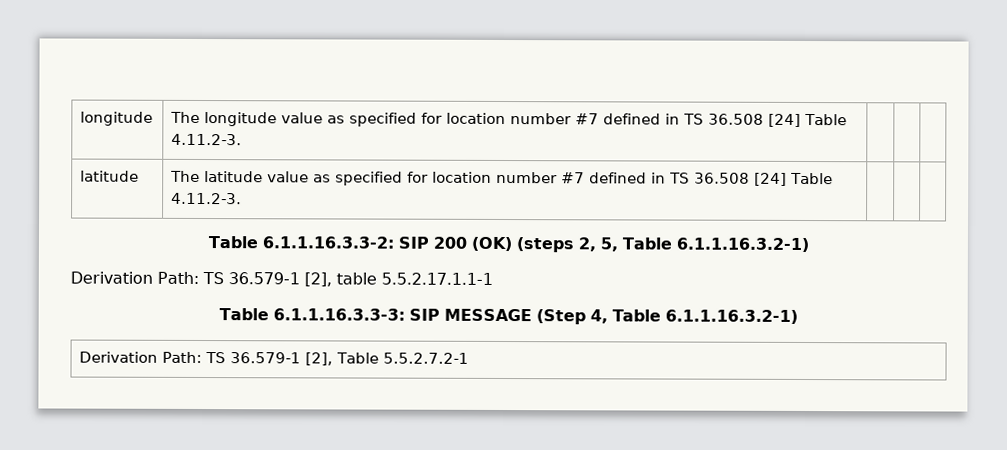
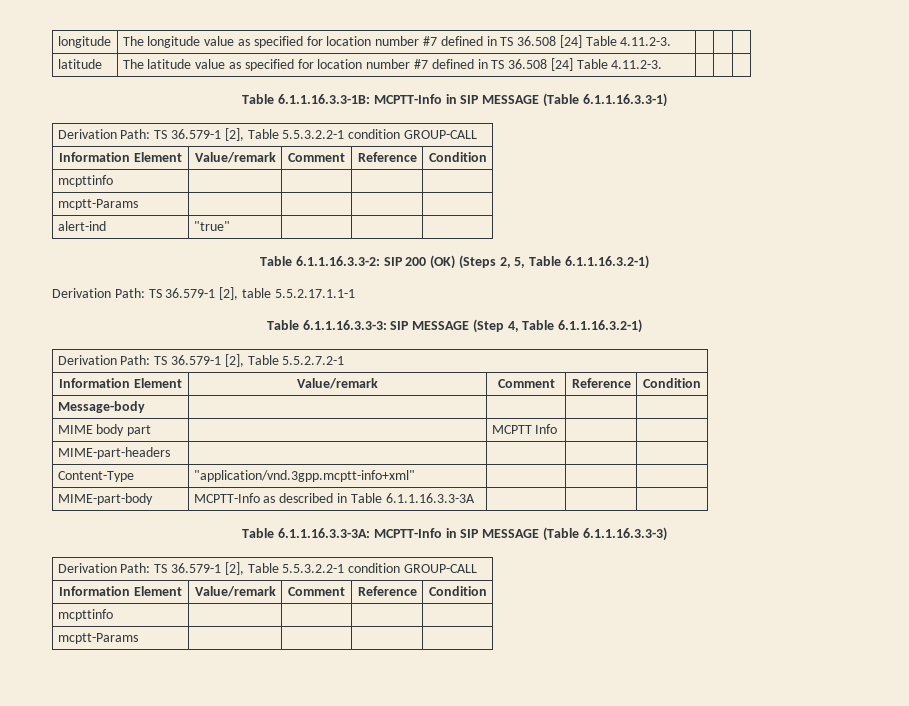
+ Table 6.1.1.16.3.3-1B: MCPTT-Info in SIP MESSAGE (Table 6.1.1.16.3.3-1)
+ Derivation Path: TS 36.579-1 [2], Table 5.5.3.2.2-1 condition GROUP-CALL
+ Information Element | Value/remark | Comment | Reference | Condition
+ mcpttinfo | | | |
+ mcptt-Params | | | |
+ alert-ind | "true" | | |
- Table 6.1.1.16.3.3-2: SIP 200 (OK) (steps 2, 5, Table 6.1.1.16.3.2-1)
+ Table 6.1.1.16.3.3-2: SIP 200 (OK) (Steps 2, 5, Table 6.1.1.16.3.2-1)
  Derivation Path: TS 36.579-1 [2], Table 5.5.2.7.2-1
+ Information Element | Value/remark | Comment | Reference | Condition
+ Message-body | | | |
+ MIME body part | | MCPTT Info | |
+ MIME-part-headers | | | |
+ Content-Type | "application/vnd.3gpp.mcptt-info+xml" | | |
+ MIME-part-body | MCPTT-Info as described in Table 6.1.1.16.3.3-3A | | |
+ Table 6.1.1.16.3.3-3A: MCPTT-Info in SIP MESSAGE (Table 6.1.1.16.3.3-3)
+ Derivation Path: TS 36.579-1 [2], Table 5.5.3.2.2-1 condition GROUP-CALL
+ Information Element | Value/remark | Comment | Reference | Condition
+ mcpttinfo | | | |
+ mcptt-Params | | | |

